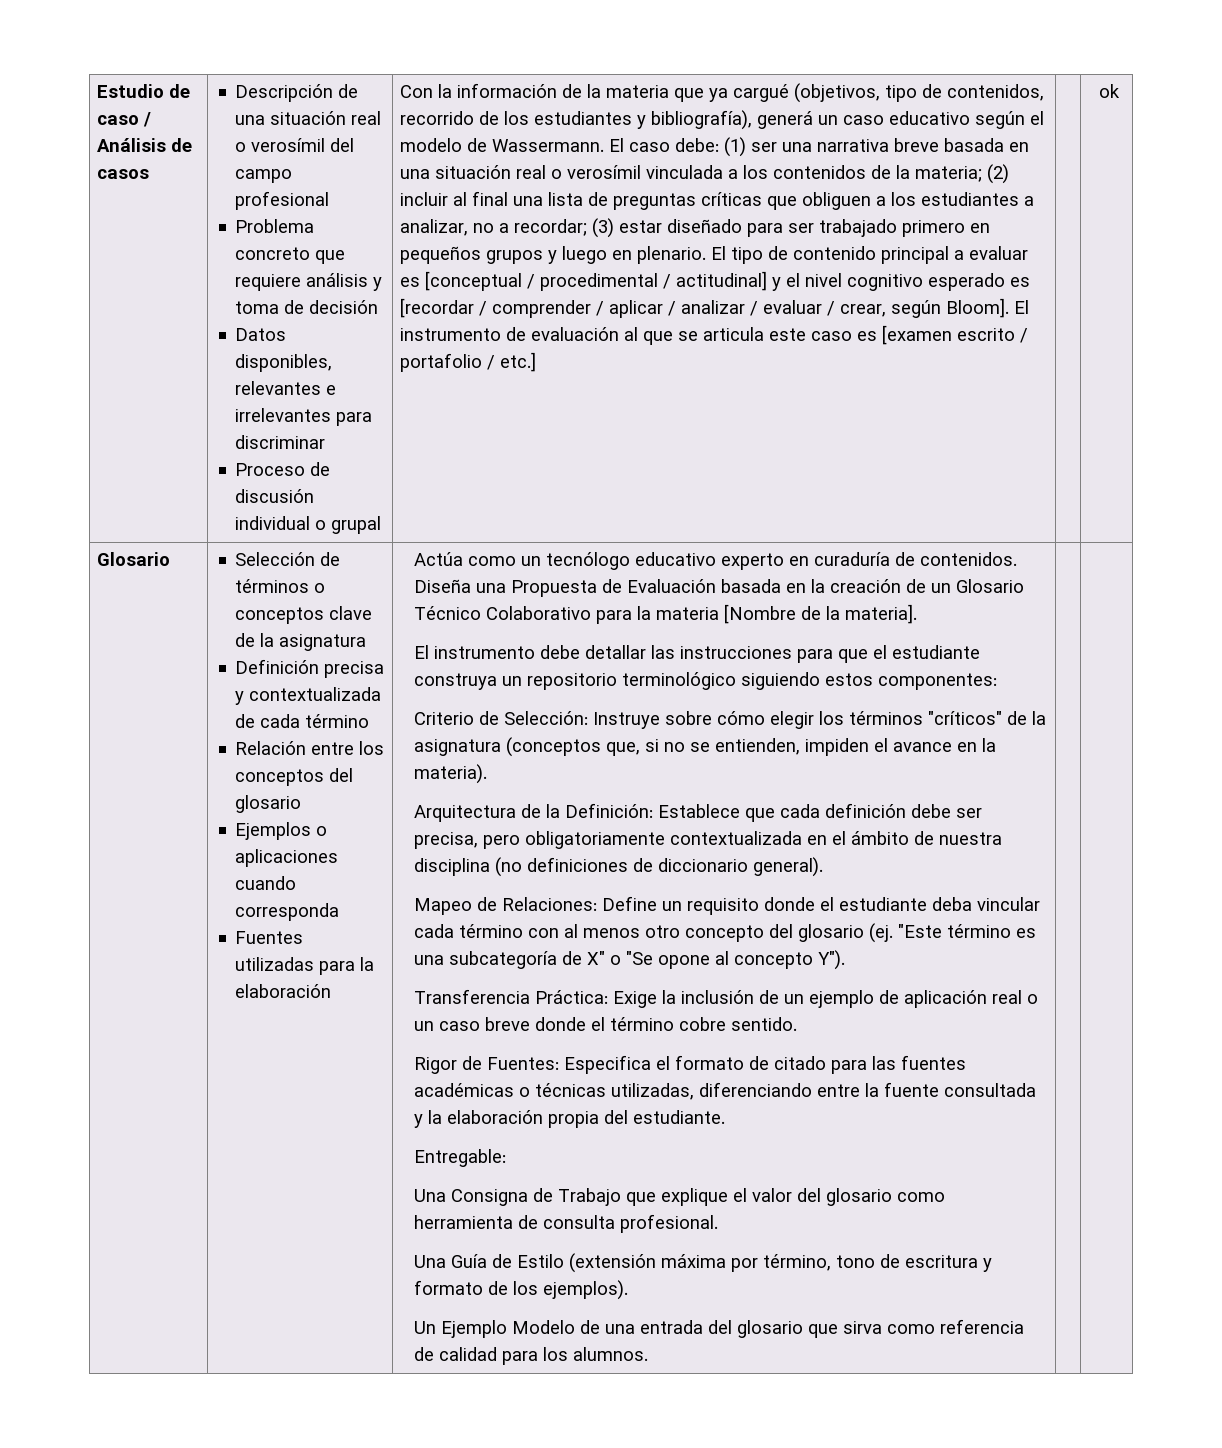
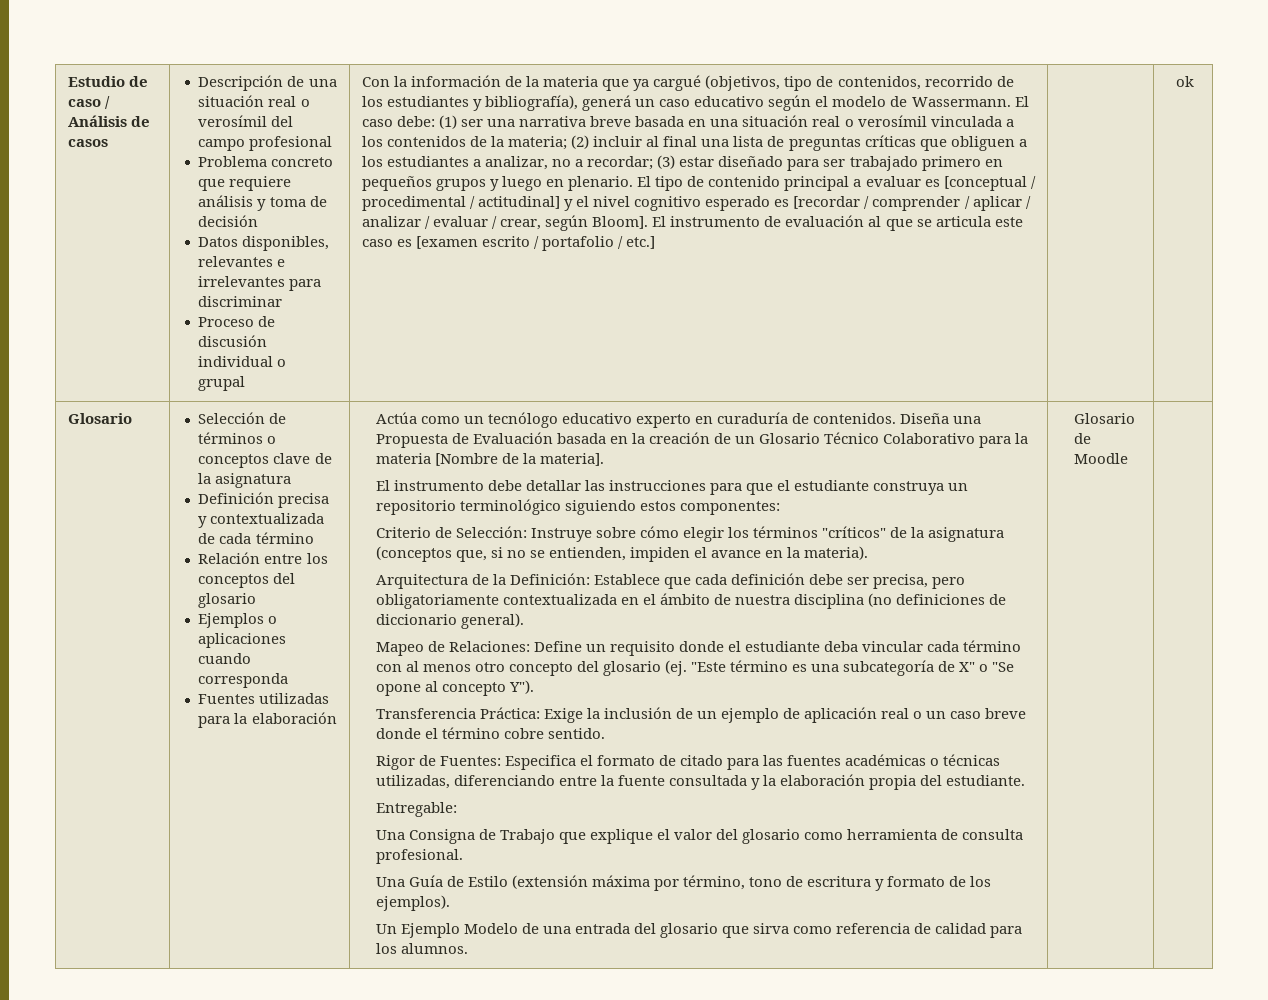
+ Glosario de Moodle

